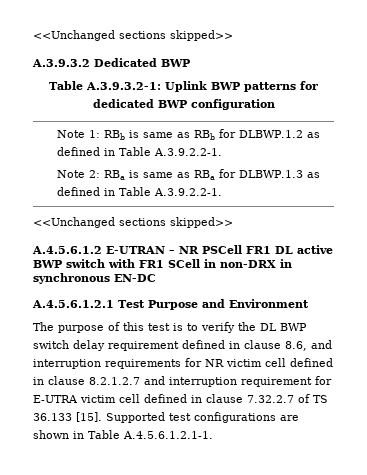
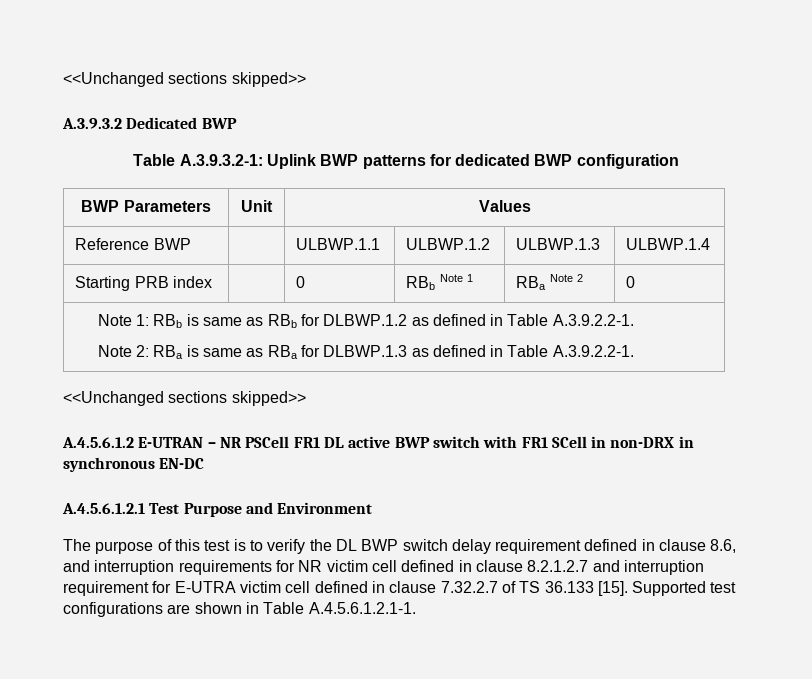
+ BWP Parameters | Unit | Values
+ Reference BWP | | ULBWP.1.1 | ULBWP.1.2 | ULBWP.1.3 | ULBWP.1.4
+ Starting PRB index | | 0 | RBb Note 1 | RBa Note 2 | 0

